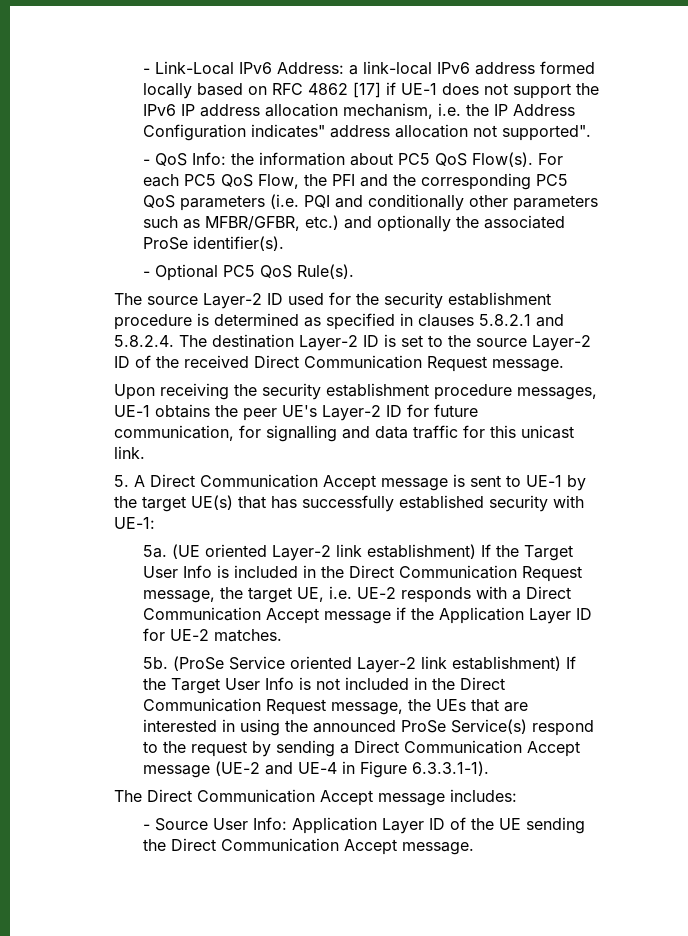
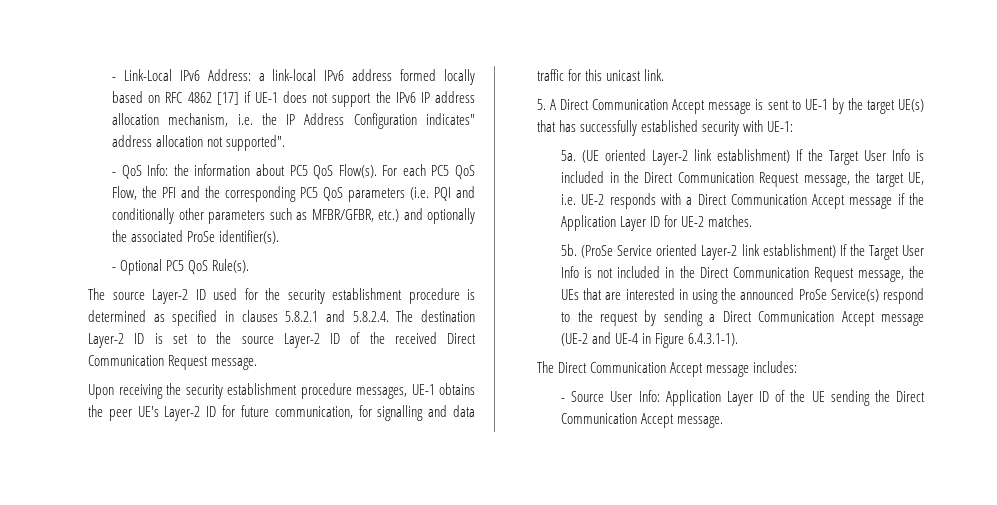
- (ProSe Service oriented Layer-2 link establishment) If the Target User Info is not included in the Direct Communication Request message, the UEs that are interested in using the announced ProSe Service(s) respond to the request by sending a Direct Communication Accept message (UE-2 and UE-4 in Figure 6.3.3.1-1).
+ (ProSe Service oriented Layer-2 link establishment) If the Target User Info is not included in the Direct Communication Request message, the UEs that are interested in using the announced ProSe Service(s) respond to the request by sending a Direct Communication Accept message (UE-2 and UE-4 in Figure 6.4.3.1-1).

